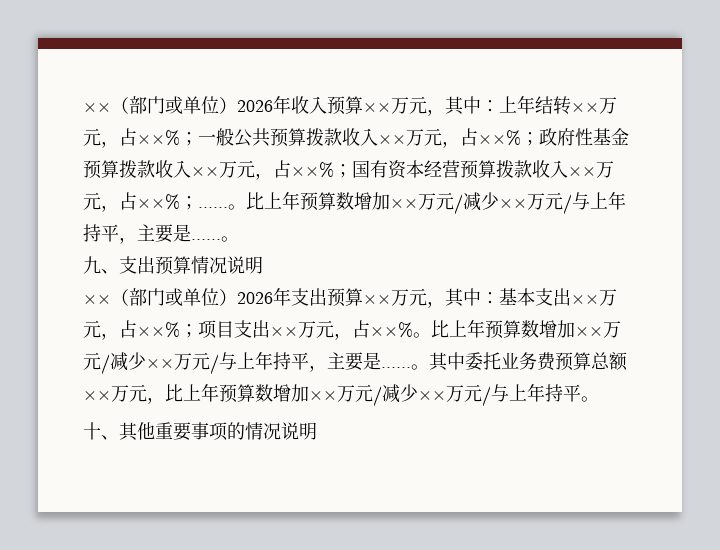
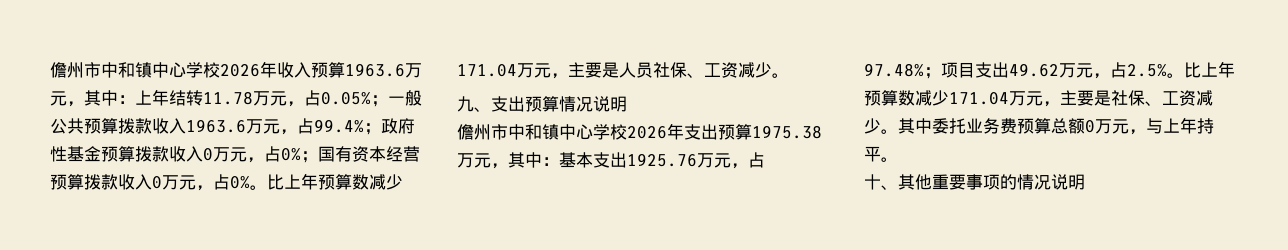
- ××（部门或单位）2026年收入预算××万元，其中：上年结转××万元，占××%；一般公共预算拨款收入××万元，占××%；政府性基金预算拨款收入××万元，占××%；国有资本经营预算拨款收入××万元，占××%；……。比上年预算数增加××万元/减少××万元/与上年持平，主要是……。
+ 儋州市中和镇中心学校2026年收入预算1963.6万元，其中：上年结转11.78万元，占0.05%；一般公共预算拨款收入1963.6万元，占99.4%；政府性基金预算拨款收入0万元，占0%；国有资本经营预算拨款收入0万元，占0%。比上年预算数减少171.04万元，主要是人员社保、工资减少。
- ××（部门或单位）2026年支出预算××万元，其中：基本支出××万元，占××%；项目支出××万元，占××%。比上年预算数增加××万元/减少××万元/与上年持平，主要是……。
+ 儋州市中和镇中心学校2026年支出预算1975.38万元，其中：基本支出1925.76万元，占97.48%；项目支出49.62万元，占2.5%。比上年预算数减少171.04万元，主要是社保、工资减少。
- 其中委托业务费预算总额××万元，比上年预算数增加××万元/减少××万元/与上年持平。
+ 其中委托业务费预算总额0万元，与上年持平。

